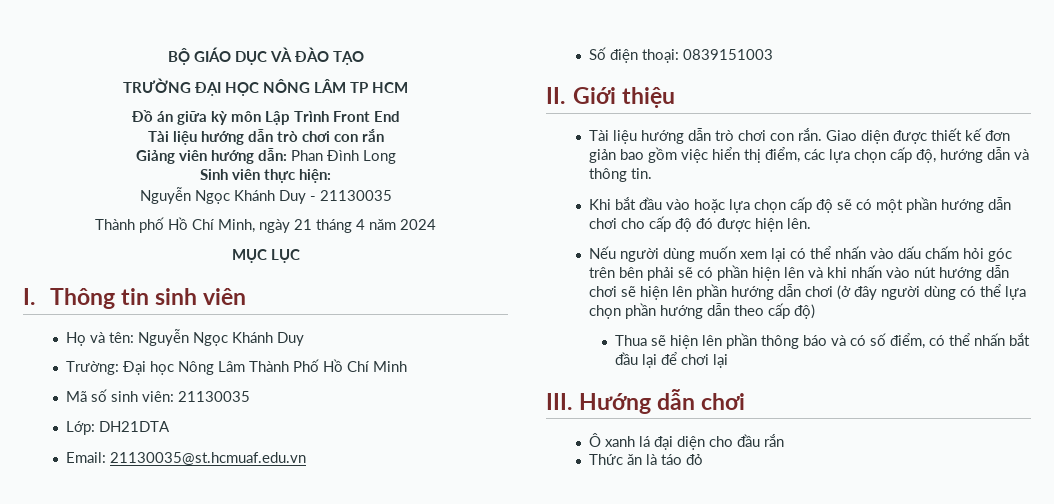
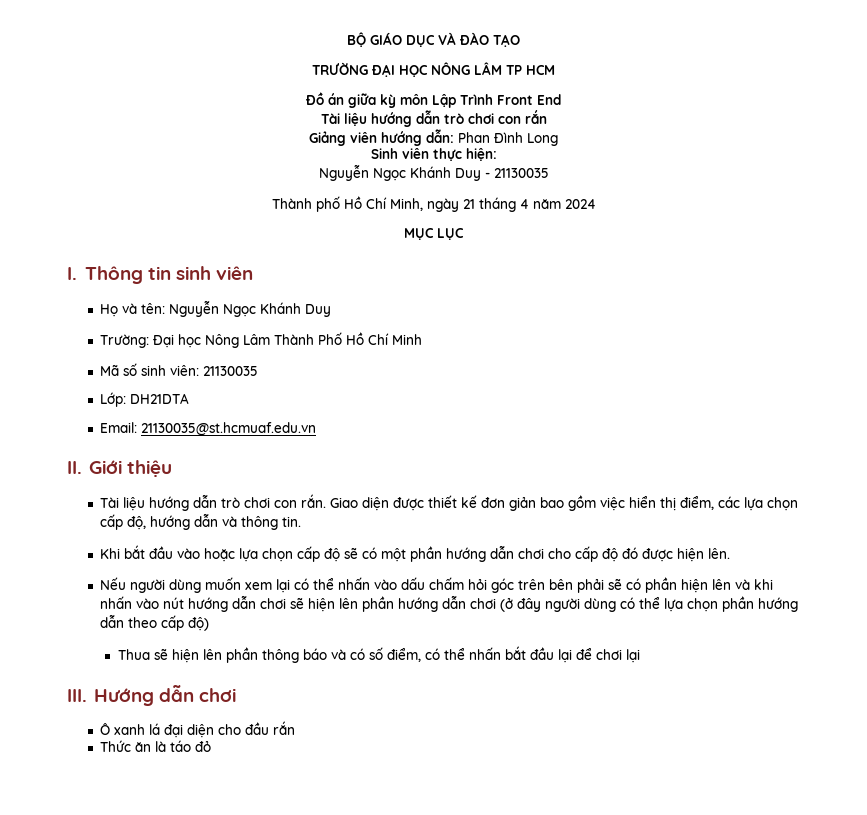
- Số điện thoại: 0839151003

